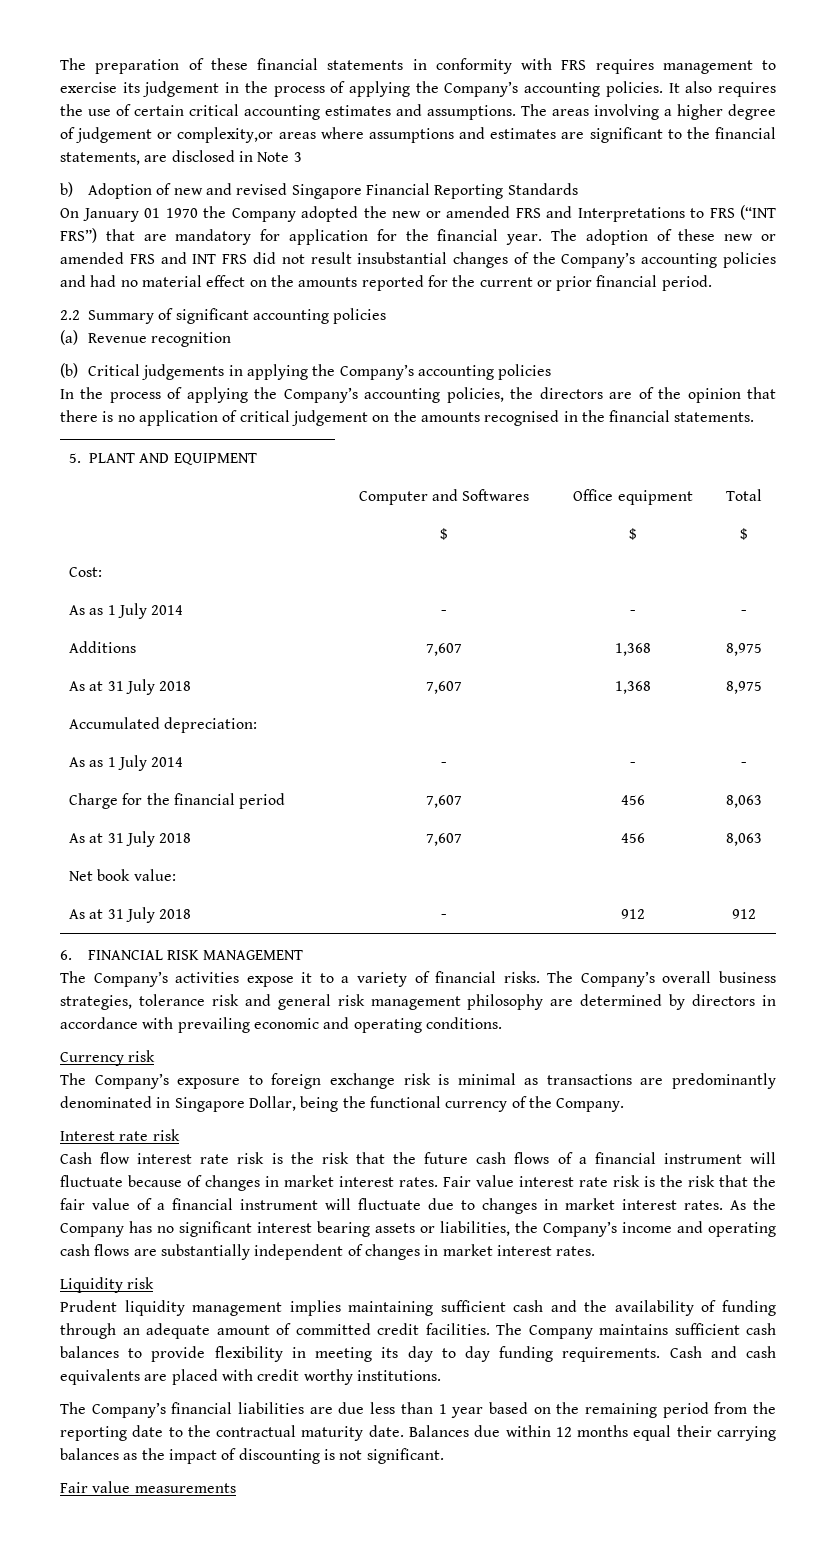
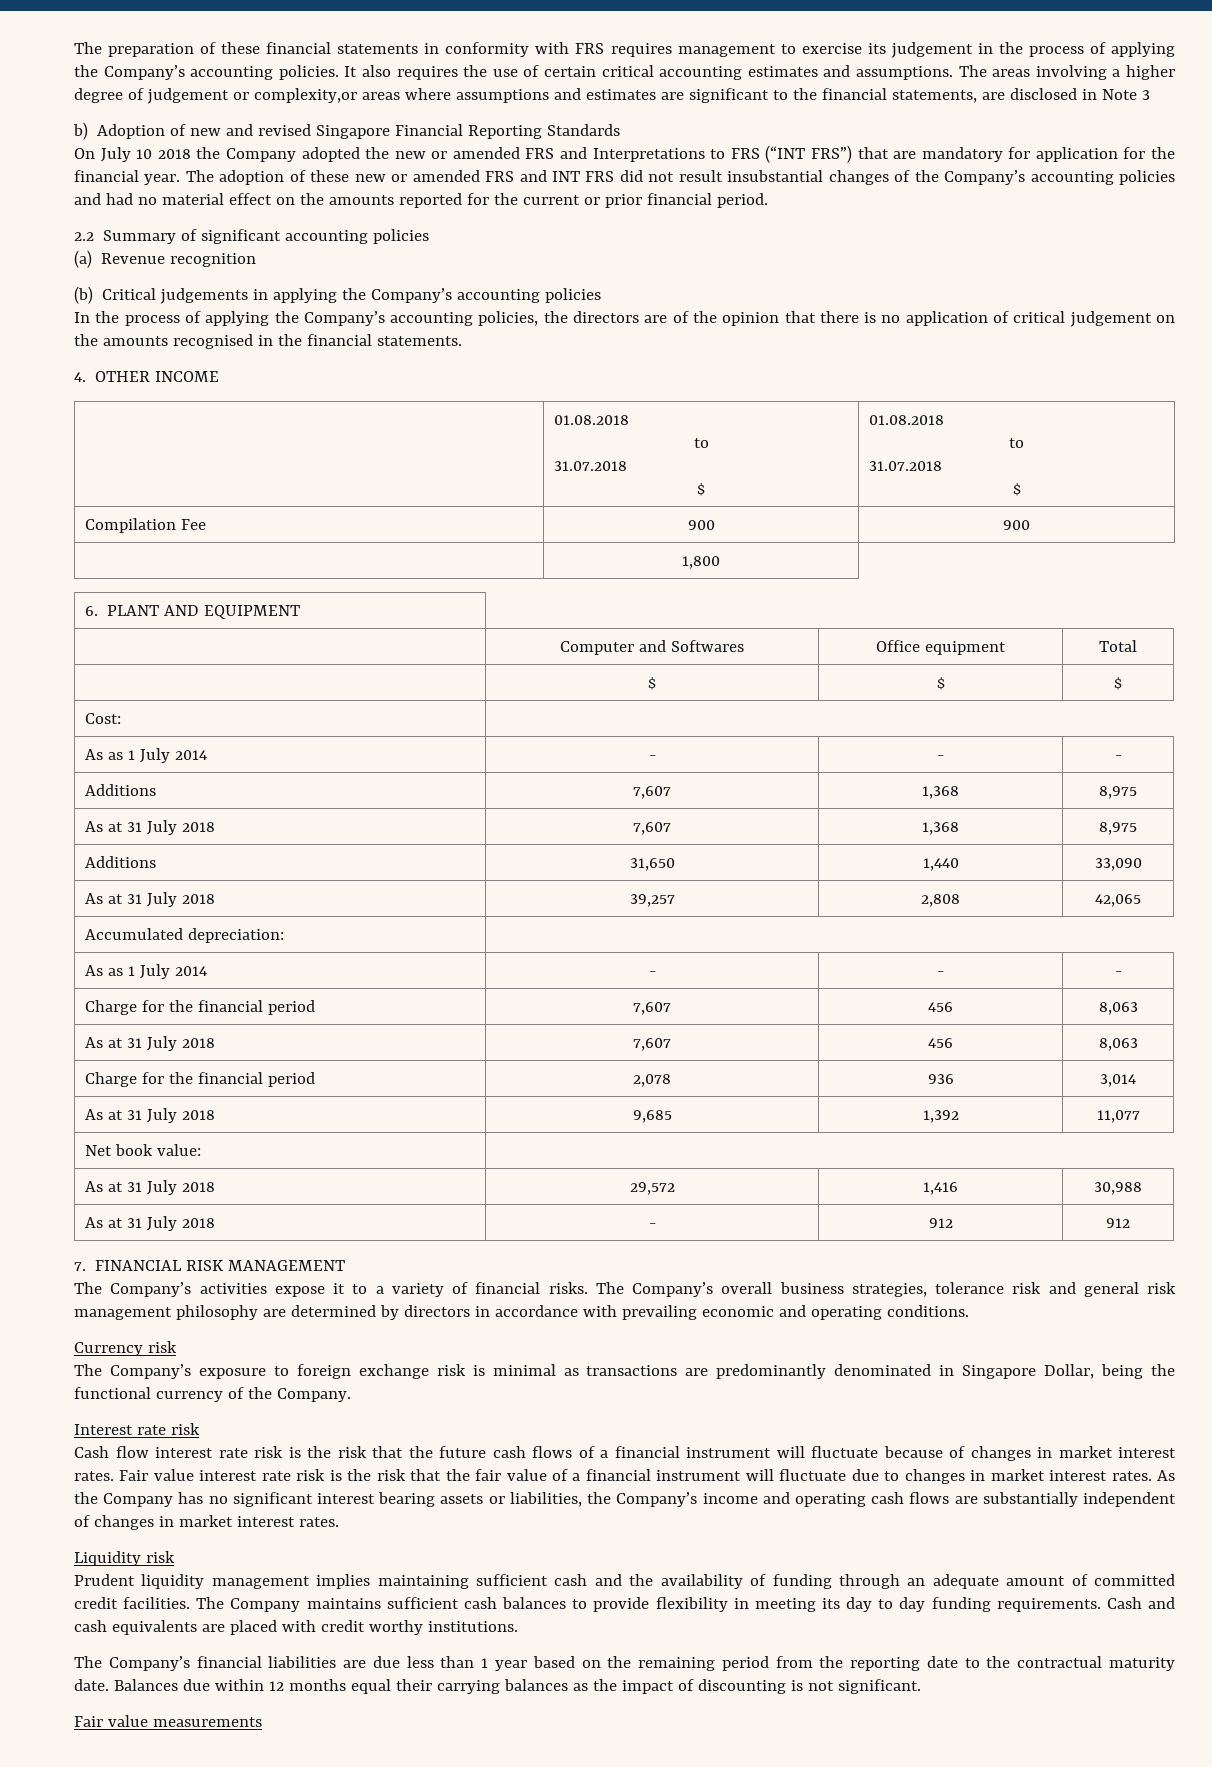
- On January 01 1970 the Company adopted the new or amended FRS and Interpretations to FRS (“INT FRS”) that are mandatory for application for the financial year.
+ On July 10 2018 the Company adopted the new or amended FRS and Interpretations to FRS (“INT FRS”) that are mandatory for application for the financial year.
- 5. PLANT AND EQUIPMENT
+ 4. OTHER INCOME
+ | 01.08.2018
+ to
+ 31.07.2018
+ $ | 01.08.2018
+ to
+ 31.07.2018
+ $
+ Compilation Fee | 900 | 900
+ | 1,800
+ 6. PLANT AND EQUIPMENT
+ Additions | 31,650 | 1,440 | 33,090
+ As at 31 July 2018 | 39,257 | 2,808 | 42,065
+ Charge for the financial period | 2,078 | 936 | 3,014
+ As at 31 July 2018 | 9,685 | 1,392 | 11,077
  Net book value:
+ As at 31 July 2018 | 29,572 | 1,416 | 30,988
- 6. FINANCIAL RISK MANAGEMENT
+ 7. FINANCIAL RISK MANAGEMENT

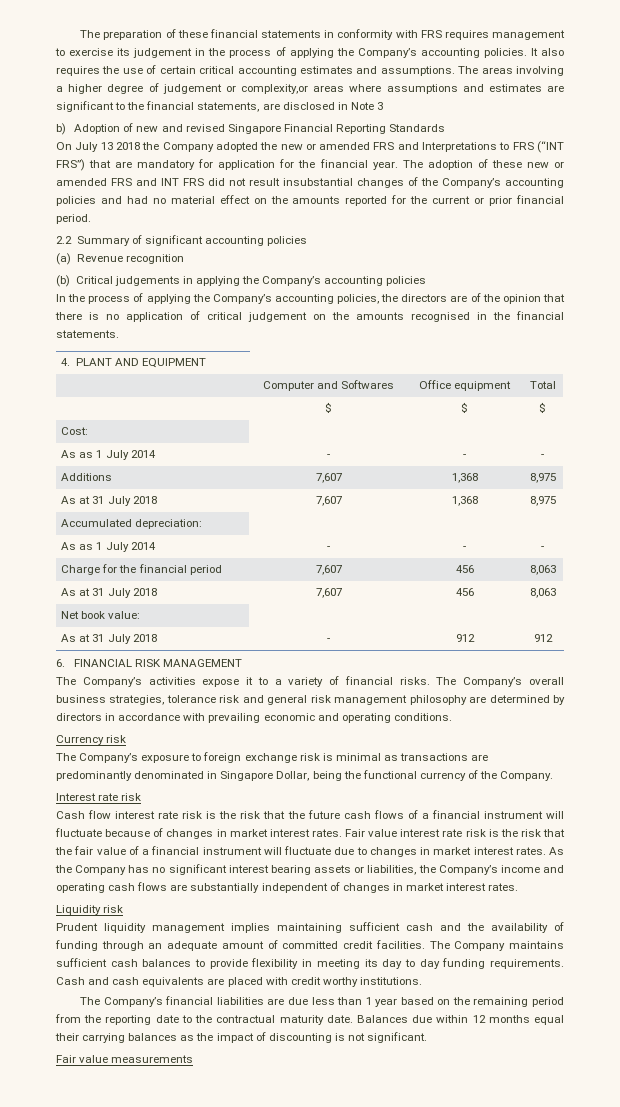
- On July 10 2018 the Company adopted the new or amended FRS and Interpretations to FRS (“INT FRS”) that are mandatory for application for the financial year.
+ On July 13 2018 the Company adopted the new or amended FRS and Interpretations to FRS (“INT FRS”) that are mandatory for application for the financial year.
- 4. OTHER INCOME
- | 01.08.2018
- to
- 31.07.2018
- $ | 01.08.2018
- to
- 31.07.2018
- $
- Compilation Fee | 900 | 900
- | 1,800
- 6. PLANT AND EQUIPMENT
+ 4. PLANT AND EQUIPMENT
- Additions | 31,650 | 1,440 | 33,090
- As at 31 July 2018 | 39,257 | 2,808 | 42,065
- Charge for the financial period | 2,078 | 936 | 3,014
- As at 31 July 2018 | 9,685 | 1,392 | 11,077
  Net book value:
- As at 31 July 2018 | 29,572 | 1,416 | 30,988
- 7. FINANCIAL RISK MANAGEMENT
+ 6. FINANCIAL RISK MANAGEMENT

